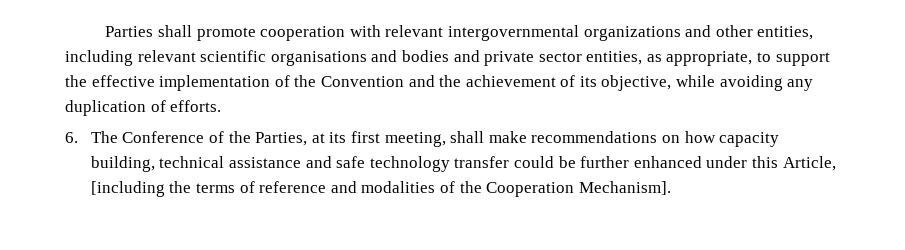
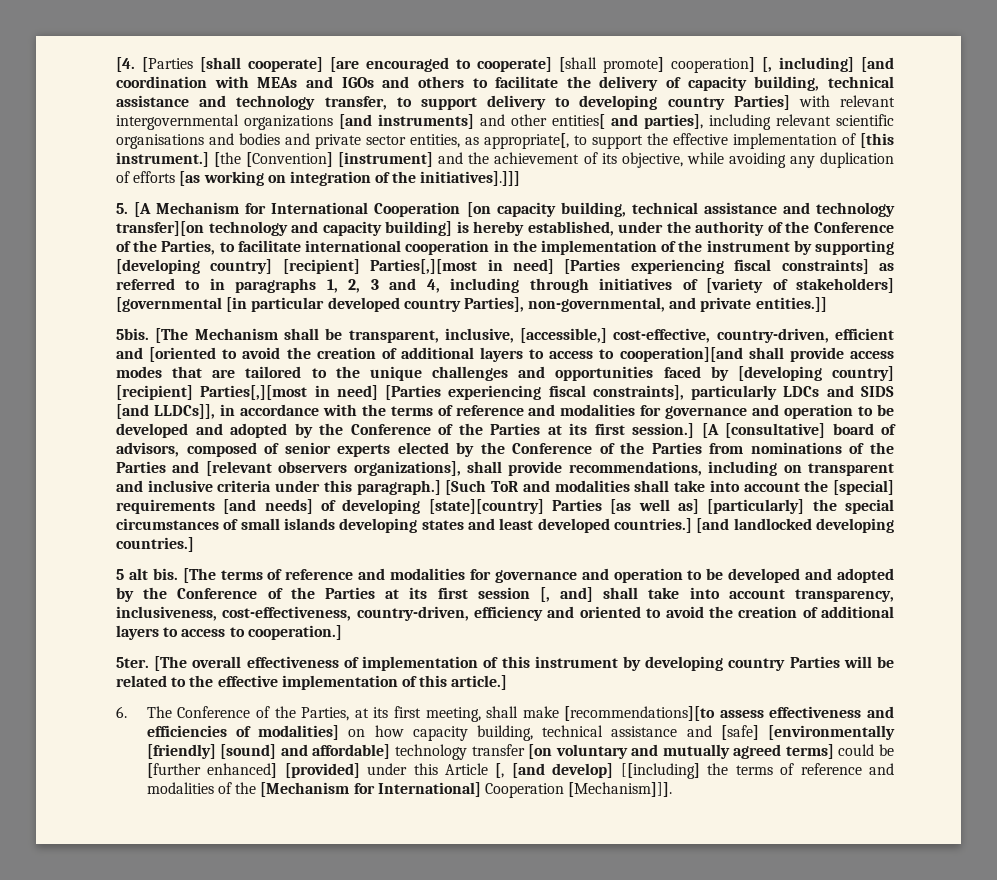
- Parties shall promote cooperation with relevant intergovernmental organizations and other entities, including relevant scientific organisations and bodies and private sector entities, as appropriate, to support the effective implementation of the Convention and the achievement of its objective, while avoiding any duplication of efforts.
+ [4. [Parties [shall cooperate] [are encouraged to cooperate] [shall promote] cooperation] [, including] [and coordination with MEAs and IGOs and others to facilitate the delivery of capacity building, technical assistance and technology transfer, to support delivery to developing country Parties] with relevant intergovernmental organizations [and instruments] and other entities[ and parties], including relevant scientific organisations and bodies and private sector entities, as appropriate[, to support the effective implementation of [this instrument.] [the [Convention] [instrument] and the achievement of its objective, while avoiding any duplication of efforts [as working on integration of the initiatives].]]]
+ 5. [A Mechanism for International Cooperation [on capacity building, technical assistance and technology transfer][on technology and capacity building] is hereby established, under the authority of the Conference of the Parties, to facilitate international cooperation in the implementation of the instrument by supporting [developing country] [recipient] Parties[,][most in need] [Parties experiencing fiscal constraints] as referred to in paragraphs 1, 2, 3 and 4, including through initiatives of [variety of stakeholders] [governmental [in particular developed country Parties], non-governmental, and private entities.]]
+ 5bis. [The Mechanism shall be transparent, inclusive, [accessible,] cost-effective, country-driven, efficient and [oriented to avoid the creation of additional layers to access to cooperation][and shall provide access modes that are tailored to the unique challenges and opportunities faced by [developing country] [recipient] Parties[,][most in need] [Parties experiencing fiscal constraints], particularly LDCs and SIDS [and LLDCs]], in accordance with the terms of reference and modalities for governance and operation to be developed and adopted by the Conference of the Parties at its first session.] [A [consultative] board of advisors, composed of senior experts elected by the Conference of the Parties from nominations of the Parties and [relevant observers organizations], shall provide recommendations, including on transparent and inclusive criteria under this paragraph.] [Such ToR and modalities shall take into account the [special] requirements [and needs] of developing [state][country] Parties [as well as] [particularly] the special circumstances of small islands developing states and least developed countries.] [and landlocked developing countries.]
+ 5 alt bis. [The terms of reference and modalities for governance and operation to be developed and adopted by the Conference of the Parties at its first session [, and] shall take into account transparency, inclusiveness, cost-effectiveness, country-driven, efficiency and oriented to avoid the creation of additional layers to access to cooperation.]
+ 5ter. [The overall effectiveness of implementation of this instrument by developing country Parties will be related to the effective implementation of this article.]
- 6. The Conference of the Parties, at its first meeting, shall make recommendations on how capacity building, technical assistance and safe technology transfer could be further enhanced under this Article, [including the terms of reference and modalities of the Cooperation Mechanism].
+ 6. The Conference of the Parties, at its first meeting, shall make [recommendations][to assess effectiveness and efficiencies of modalities] on how capacity building, technical assistance and [safe] [environmentally [friendly] [sound] and affordable] technology transfer [on voluntary and mutually agreed terms] could be [further enhanced] [provided] under this Article [, [and develop] [[including] the terms of reference and modalities of the [Mechanism for International] Cooperation [Mechanism]]].

